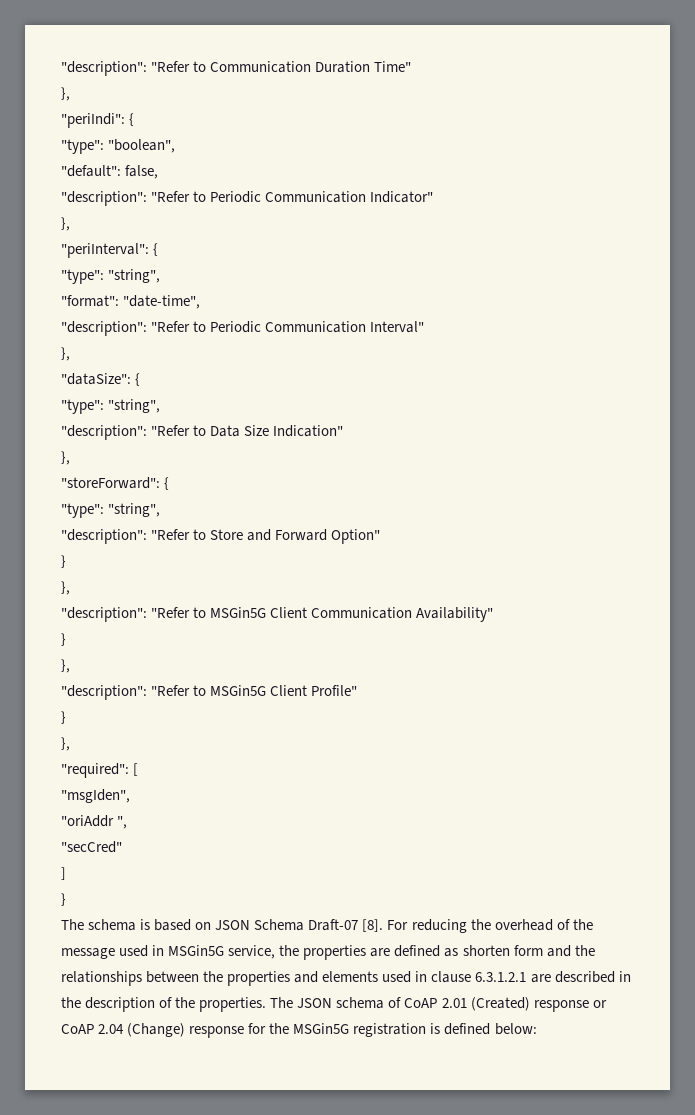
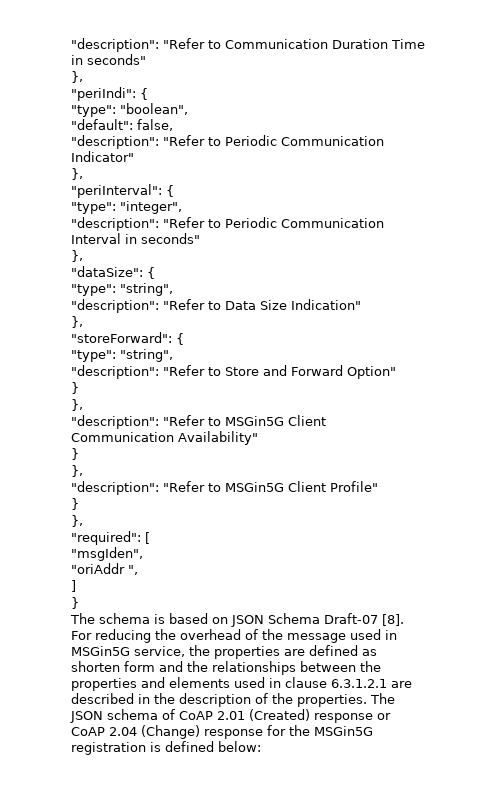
- "description": "Refer to Communication Duration Time"
+ "description": "Refer to Communication Duration Time in seconds"
  "periInterval": {
- "type": "string",
- "format": "date-time",
- "description": "Refer to Periodic Communication Interval"
+ "type": "integer",
+ "description": "Refer to Periodic Communication Interval in seconds"
- "secCred"

